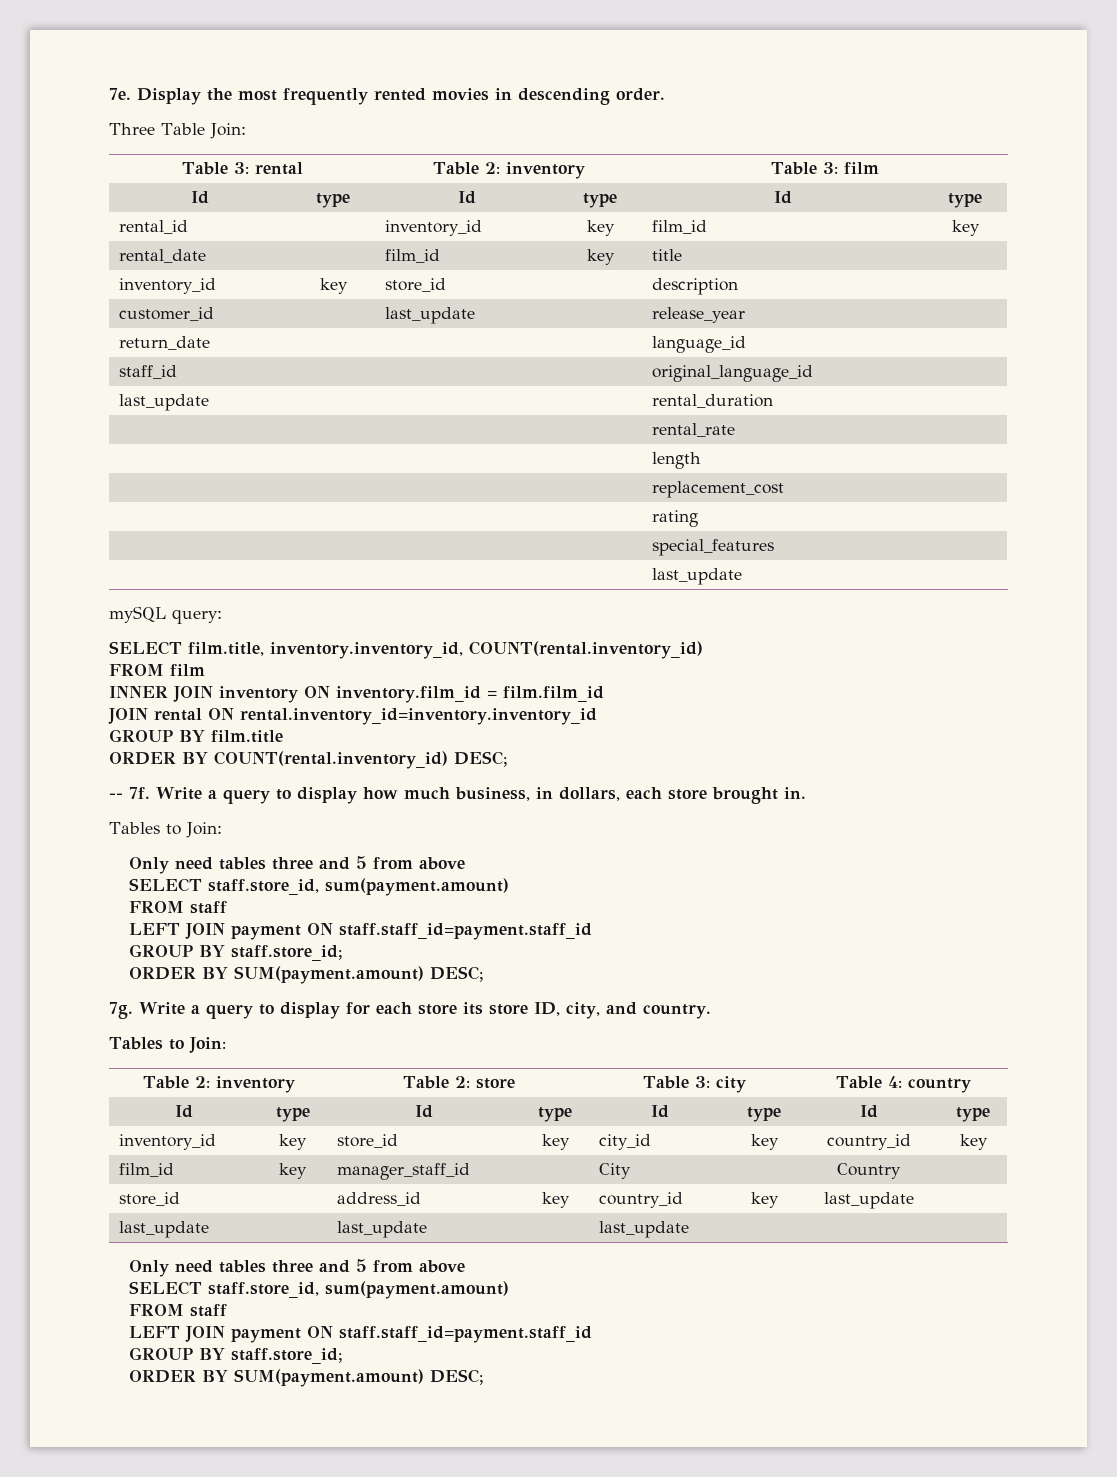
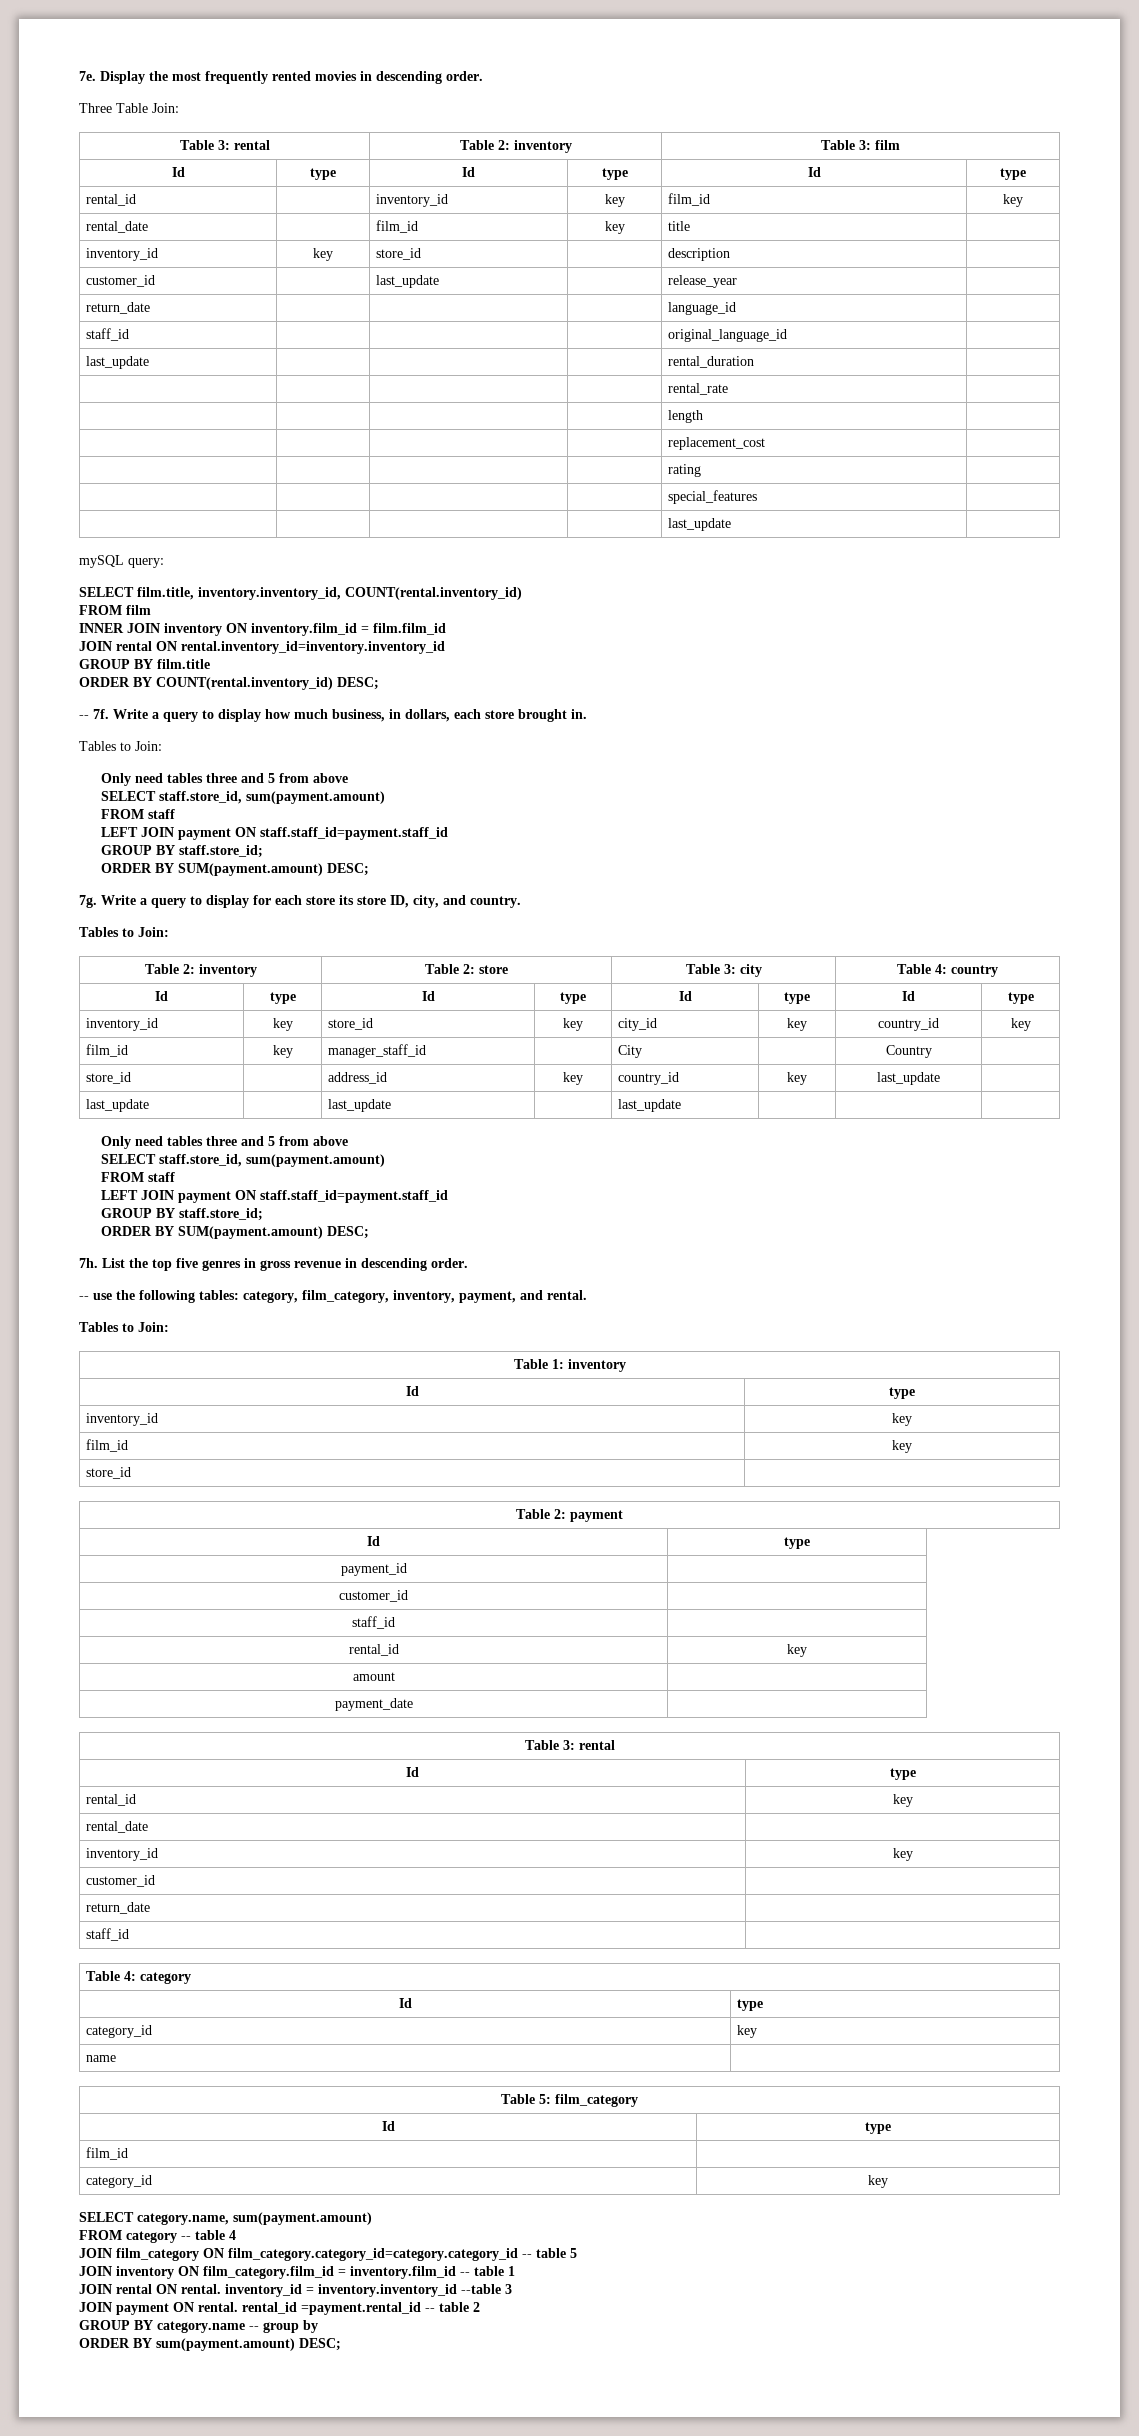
+ 7h. List the top five genres in gross revenue in descending order.
+ -- use the following tables: category, film_category, inventory, payment, and rental.
+ Tables to Join:
+ Table 1: inventory
+ Id | type
+ inventory_id | key
+ film_id | key
+ store_id |
+ Table 2: payment
+ Id | type
+ payment_id |
+ customer_id |
+ staff_id |
+ rental_id | key
+ amount |
+ payment_date |
+ Table 3: rental
+ Id | type
+ rental_id | key
+ rental_date |
+ inventory_id | key
+ customer_id |
+ return_date |
+ staff_id |
+ Table 4: category
+ Id | type
+ category_id | key
+ name |
+ Table 5: film_category
+ Id | type
+ film_id |
+ category_id | key
+ SELECT category.name, sum(payment.amount)
+ FROM category -- table 4
+ JOIN film_category ON film_category.category_id=category.category_id -- table 5
+ JOIN inventory ON film_category.film_id = inventory.film_id -- table 1
+ JOIN rental ON rental. inventory_id = inventory.inventory_id --table 3
+ JOIN payment ON rental. rental_id =payment.rental_id -- table 2
+ GROUP BY category.name -- group by
+ ORDER BY sum(payment.amount) DESC;

